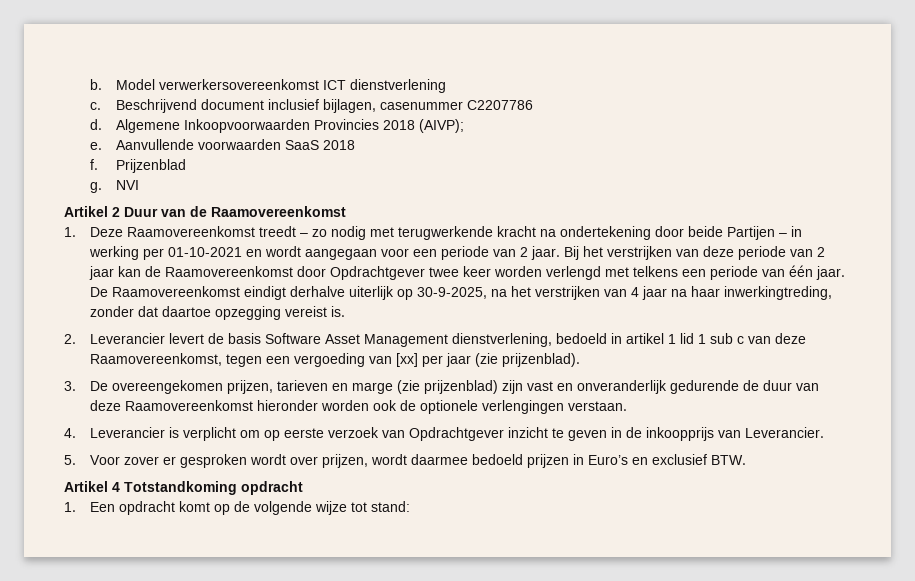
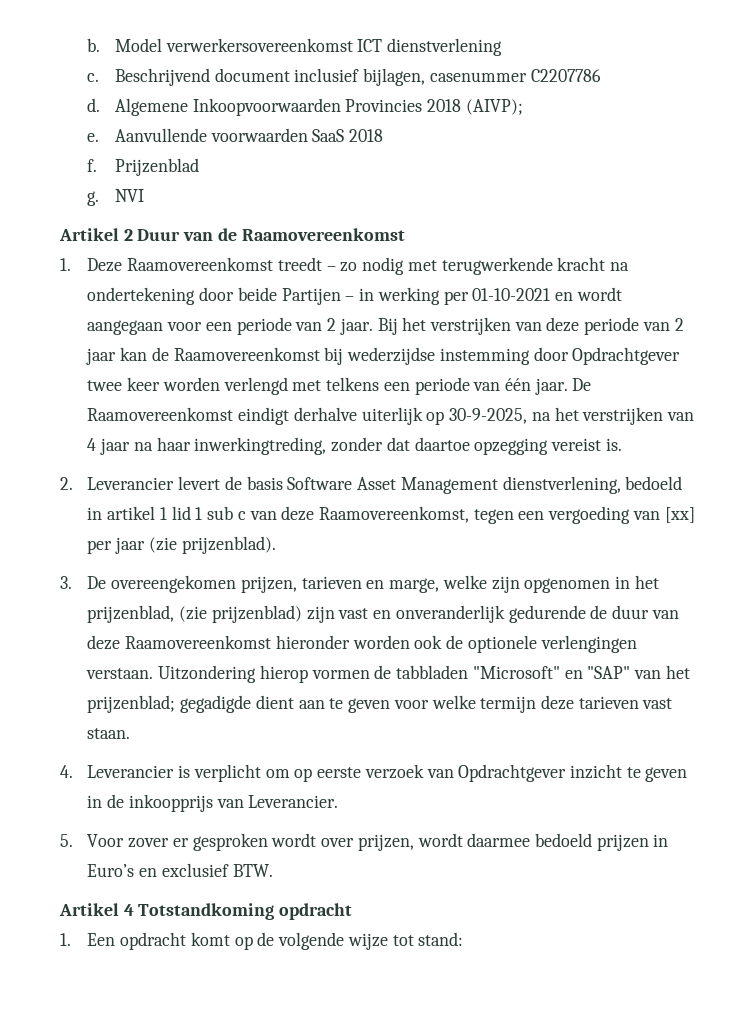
- Bij het verstrijken van deze periode van 2 jaar kan de Raamovereenkomst door Opdrachtgever twee keer worden verlengd met telkens een periode van één jaar.
+ Bij het verstrijken van deze periode van 2 jaar kan de Raamovereenkomst bij wederzijdse instemming door Opdrachtgever twee keer worden verlengd met telkens een periode van één jaar.
- 3. De overeengekomen prijzen, tarieven en marge (zie prijzenblad) zijn vast en onveranderlijk gedurende de duur van deze Raamovereenkomst hieronder worden ook de optionele verlengingen verstaan.
+ 3. De overeengekomen prijzen, tarieven en marge, welke zijn opgenomen in het prijzenblad, (zie prijzenblad) zijn vast en onveranderlijk gedurende de duur van deze Raamovereenkomst hieronder worden ook de optionele verlengingen verstaan. Uitzondering hierop vormen de tabbladen "Microsoft" en "SAP" van het prijzenblad; gegadigde dient aan te geven voor welke termijn deze tarieven vast staan.

